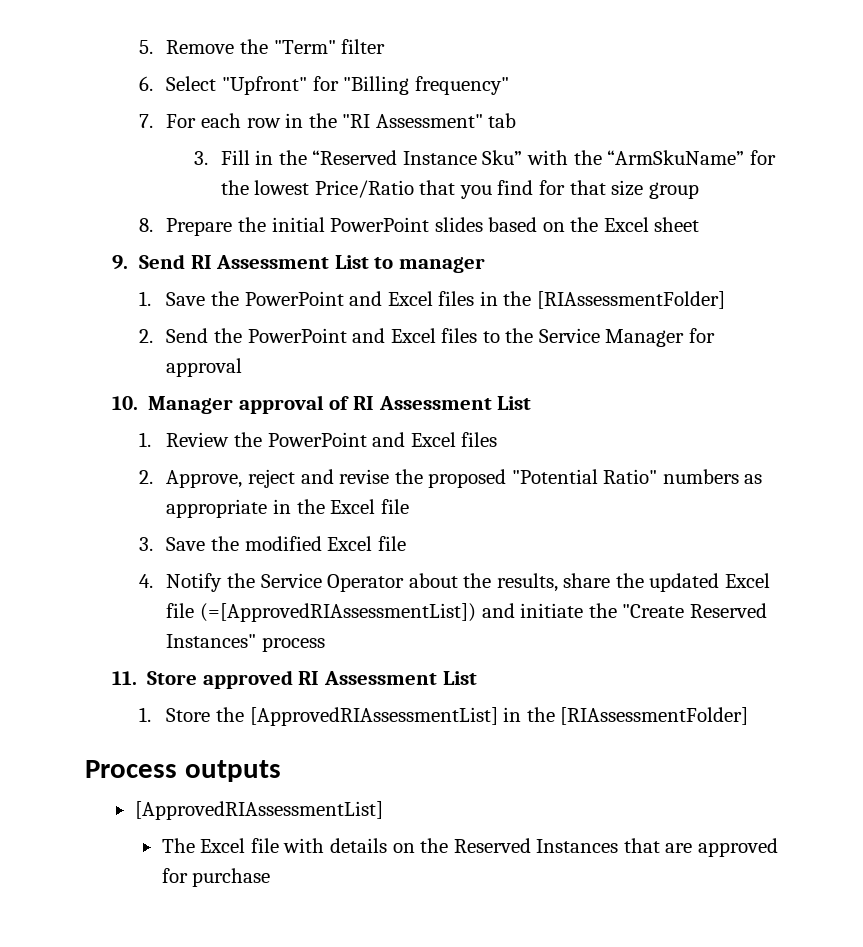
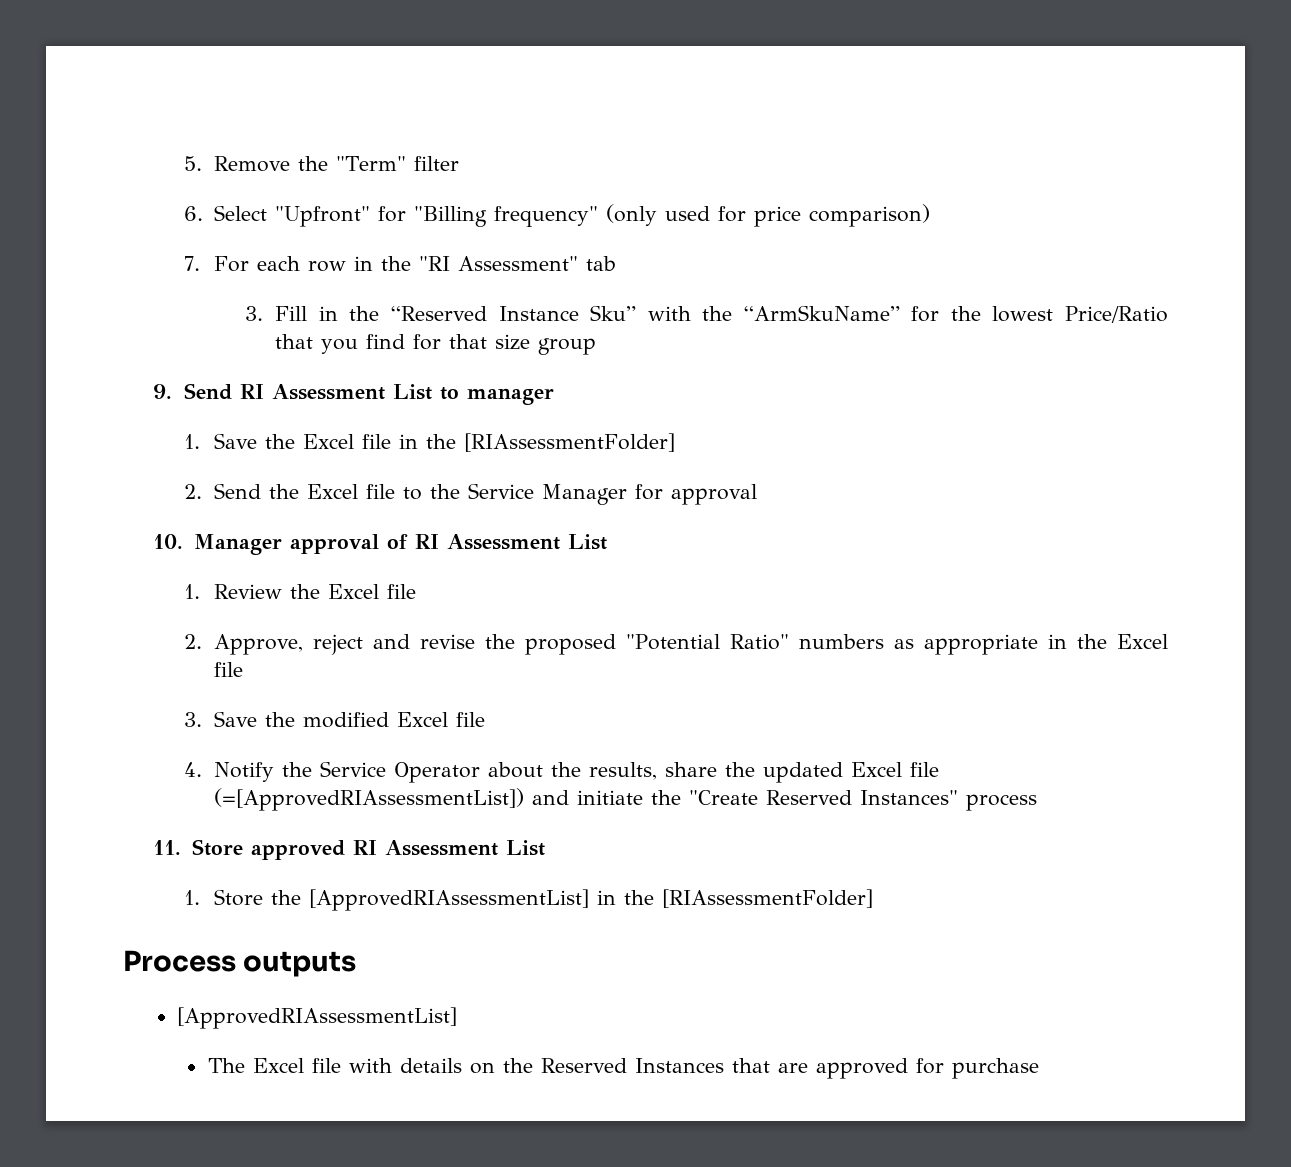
- 6. Select "Upfront" for "Billing frequency"
+ 6. Select "Upfront" for "Billing frequency" (only used for price comparison)
- 8. Prepare the initial PowerPoint slides based on the Excel sheet
- 1. Save the PowerPoint and Excel files in the [RIAssessmentFolder]
+ 1. Save the Excel file in the [RIAssessmentFolder]
- 2. Send the PowerPoint and Excel files to the Service Manager for approval
+ 2. Send the Excel file to the Service Manager for approval
- 1. Review the PowerPoint and Excel files
+ 1. Review the Excel file

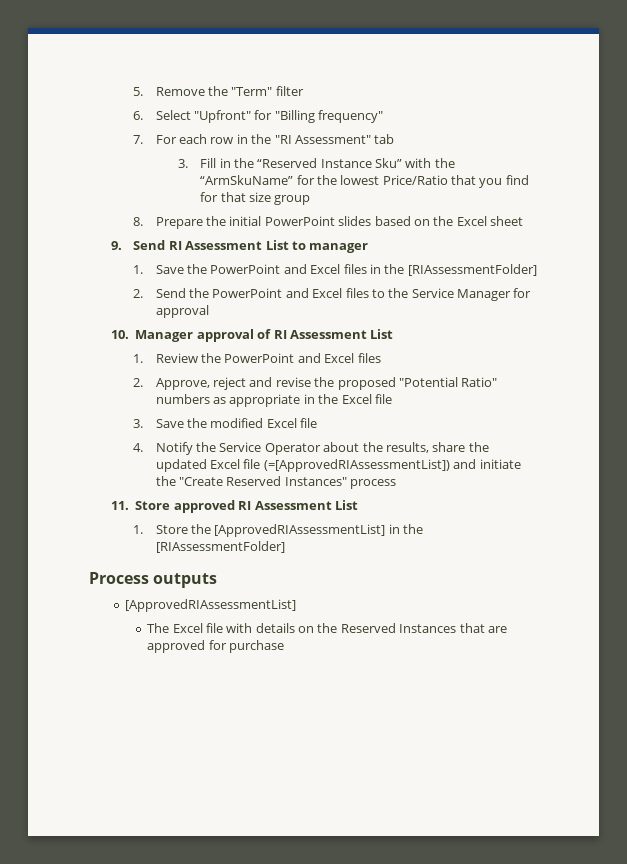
- 6. Select "Upfront" for "Billing frequency" (only used for price comparison)
+ 6. Select "Upfront" for "Billing frequency"
+ 8. Prepare the initial PowerPoint slides based on the Excel sheet
- 1. Save the Excel file in the [RIAssessmentFolder]
+ 1. Save the PowerPoint and Excel files in the [RIAssessmentFolder]
- 2. Send the Excel file to the Service Manager for approval
+ 2. Send the PowerPoint and Excel files to the Service Manager for approval
- 1. Review the Excel file
+ 1. Review the PowerPoint and Excel files

